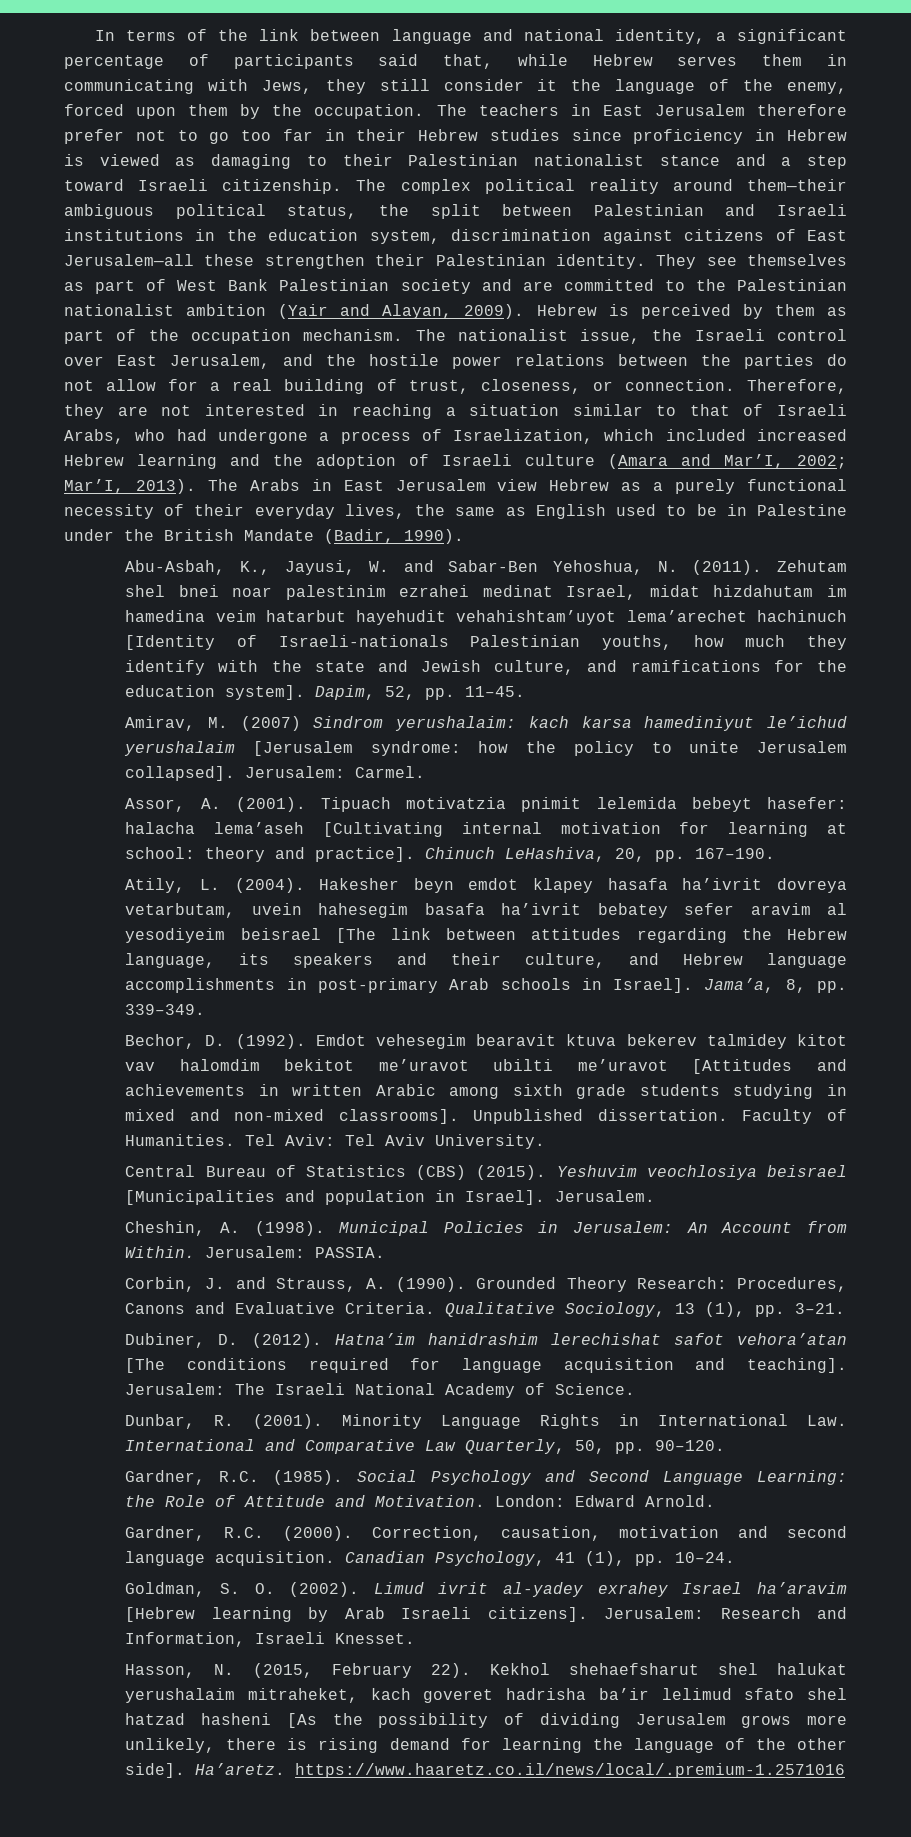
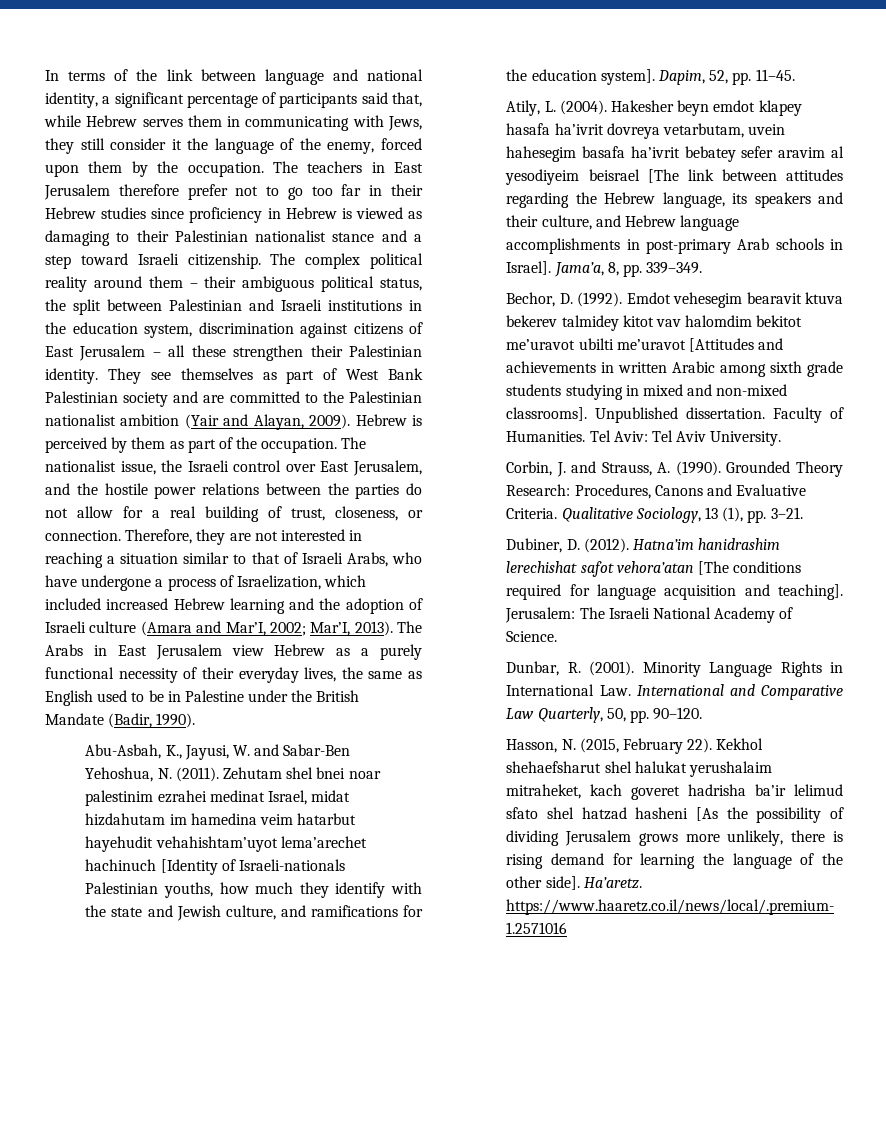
- The complex political reality around them—their ambiguous political status, the split between Palestinian and Israeli institutions in the education system, discrimination against citizens of East Jerusalem—all these strengthen their Palestinian identity.
+ The complex political reality around them – their ambiguous political status, the split between Palestinian and Israeli institutions in the education system, discrimination against citizens of East Jerusalem – all these strengthen their Palestinian identity.
- Hebrew is perceived by them as part of the occupation mechanism.
+ Hebrew is perceived by them as part of the occupation.
- Therefore, they are not interested in reaching a situation similar to that of Israeli Arabs, who had undergone a process of Israelization, which included increased Hebrew learning and the adoption of Israeli culture (Amara and Mar’I, 2002; Mar’I, 2013).
+ Therefore, they are not interested in reaching a situation similar to that of Israeli Arabs, who have undergone a process of Israelization, which included increased Hebrew learning and the adoption of Israeli culture (Amara and Mar’I, 2002; Mar’I, 2013).
- Amirav, M. (2007) Sindrom yerushalaim: kach karsa hamediniyut le’ichud yerushalaim [Jerusalem syndrome: how the policy to unite Jerusalem collapsed]. Jerusalem: Carmel.
- Assor, A. (2001). Tipuach motivatzia pnimit lelemida bebeyt hasefer: halacha lema’aseh [Cultivating internal motivation for learning at school: theory and practice]. Chinuch LeHashiva, 20, pp. 167–190.
- Central Bureau of Statistics (CBS) (2015). Yeshuvim veochlosiya beisrael [Municipalities and population in Israel]. Jerusalem.
- Cheshin, A. (1998). Municipal Policies in Jerusalem: An Account from Within. Jerusalem: PASSIA.
- Gardner, R.C. (1985). Social Psychology and Second Language Learning: the Role of Attitude and Motivation. London: Edward Arnold.
- Gardner, R.C. (2000). Correction, causation, motivation and second language acquisition. Canadian Psychology, 41 (1), pp. 10–24.
- Goldman, S. O. (2002). Limud ivrit al-yadey exrahey Israel ha’aravim [Hebrew learning by Arab Israeli citizens]. Jerusalem: Research and Information, Israeli Knesset.

